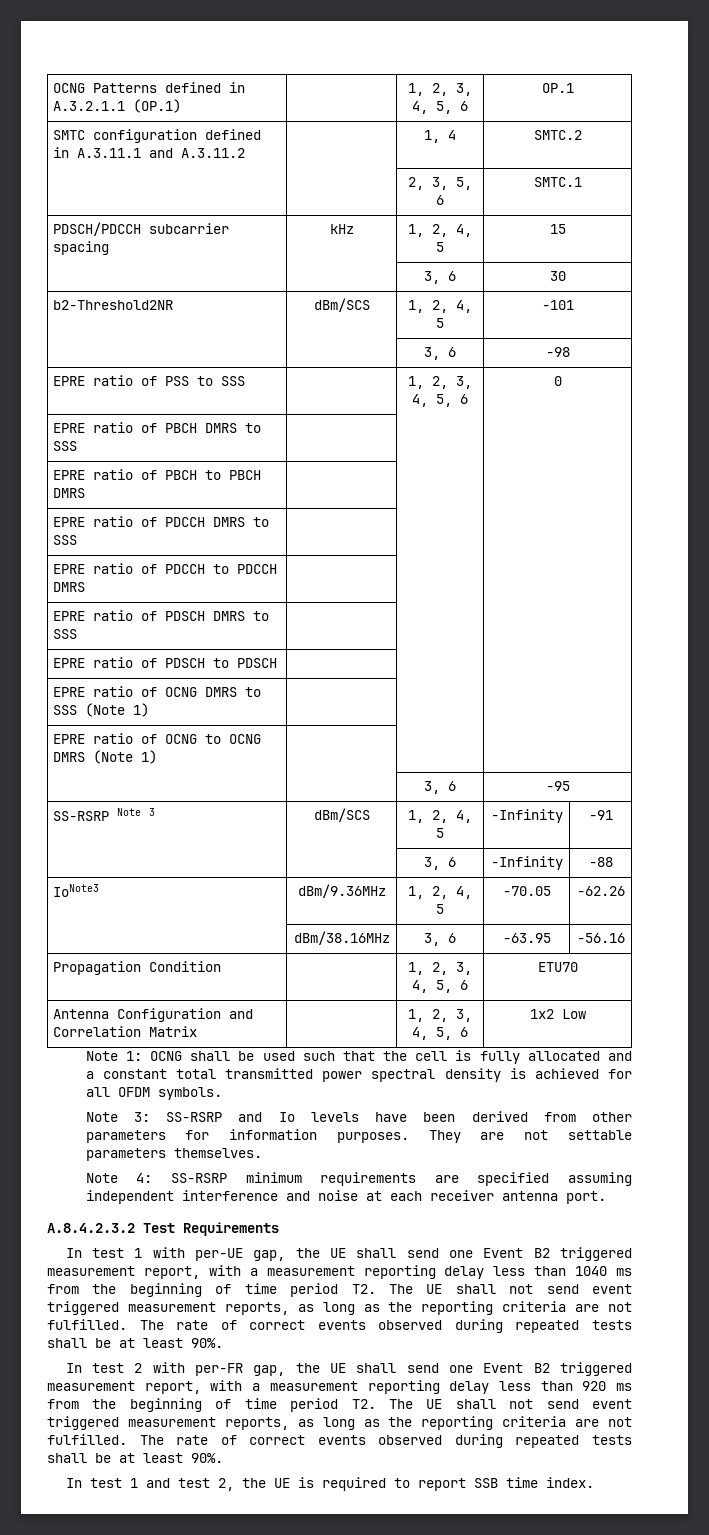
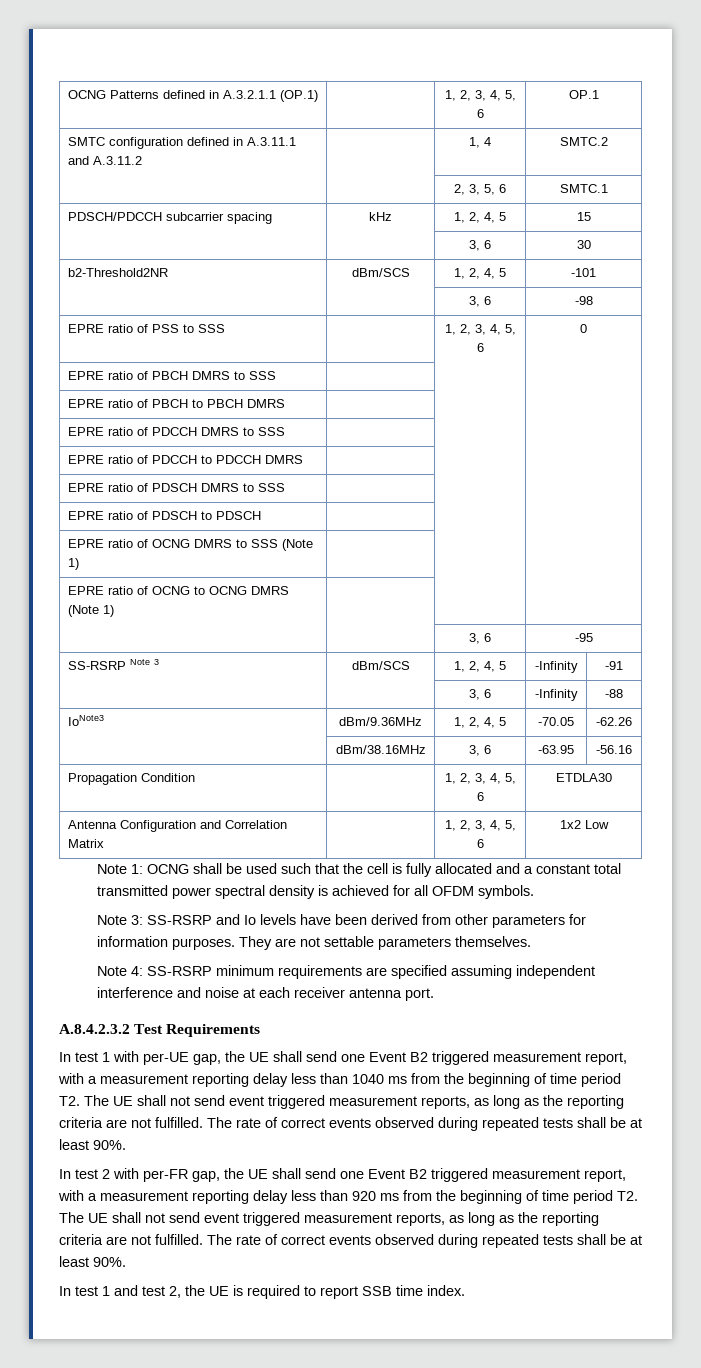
- Propagation Condition | | 1, 2, 3, 4, 5, 6 | ETU70
+ Propagation Condition | | 1, 2, 3, 4, 5, 6 | ETDLA30

